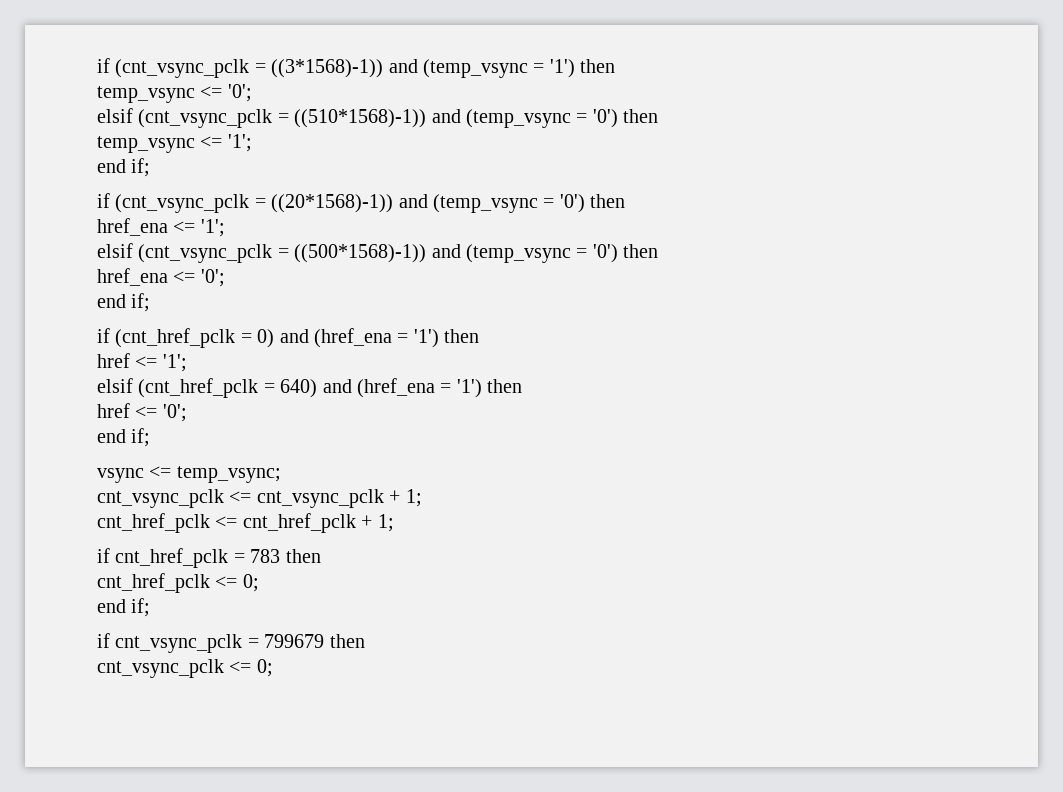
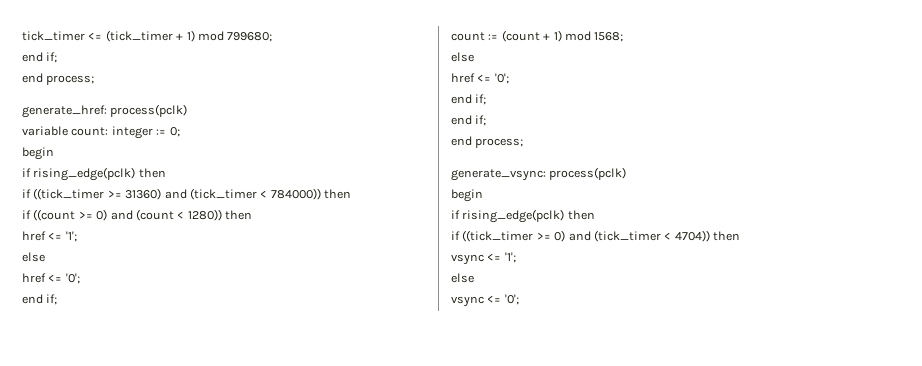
- if (cnt_vsync_pclk = ((3*1568)-1)) and (temp_vsync = '1') then
- temp_vsync <= '0';
- elsif (cnt_vsync_pclk = ((510*1568)-1)) and (temp_vsync = '0') then
- temp_vsync <= '1';
+ tick_timer <= (tick_timer + 1) mod 799680;
  end if;
- if (cnt_vsync_pclk = ((20*1568)-1)) and (temp_vsync = '0') then
- href_ena <= '1';
- elsif (cnt_vsync_pclk = ((500*1568)-1)) and (temp_vsync = '0') then
- href_ena <= '0';
- end if;
- if (cnt_href_pclk = 0) and (href_ena = '1') then
+ end process;
+ generate_href: process(pclk)
+ variable count: integer := 0;
+ begin
+ if rising_edge(pclk) then
+ if ((tick_timer >= 31360) and (tick_timer < 784000)) then
+ if ((count >= 0) and (count < 1280)) then
  href <= '1';
- elsif (cnt_href_pclk = 640) and (href_ena = '1') then
+ else
  href <= '0';
  end if;
- vsync <= temp_vsync;
- cnt_vsync_pclk <= cnt_vsync_pclk + 1;
- cnt_href_pclk <= cnt_href_pclk + 1;
- if cnt_href_pclk = 783 then
- cnt_href_pclk <= 0;
+ count := (count + 1) mod 1568;
+ else
+ href <= '0';
  end if;
- if cnt_vsync_pclk = 799679 then
- cnt_vsync_pclk <= 0;
+ end if;
+ end process;
+ generate_vsync: process(pclk)
+ begin
+ if rising_edge(pclk) then
+ if ((tick_timer >= 0) and (tick_timer < 4704)) then
+ vsync <= '1';
+ else
+ vsync <= '0';

